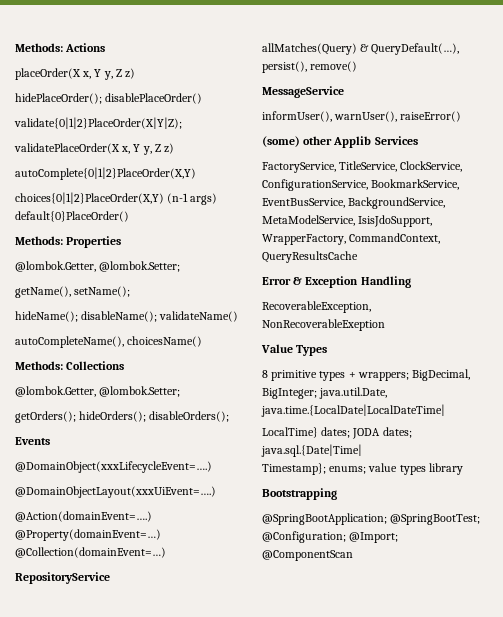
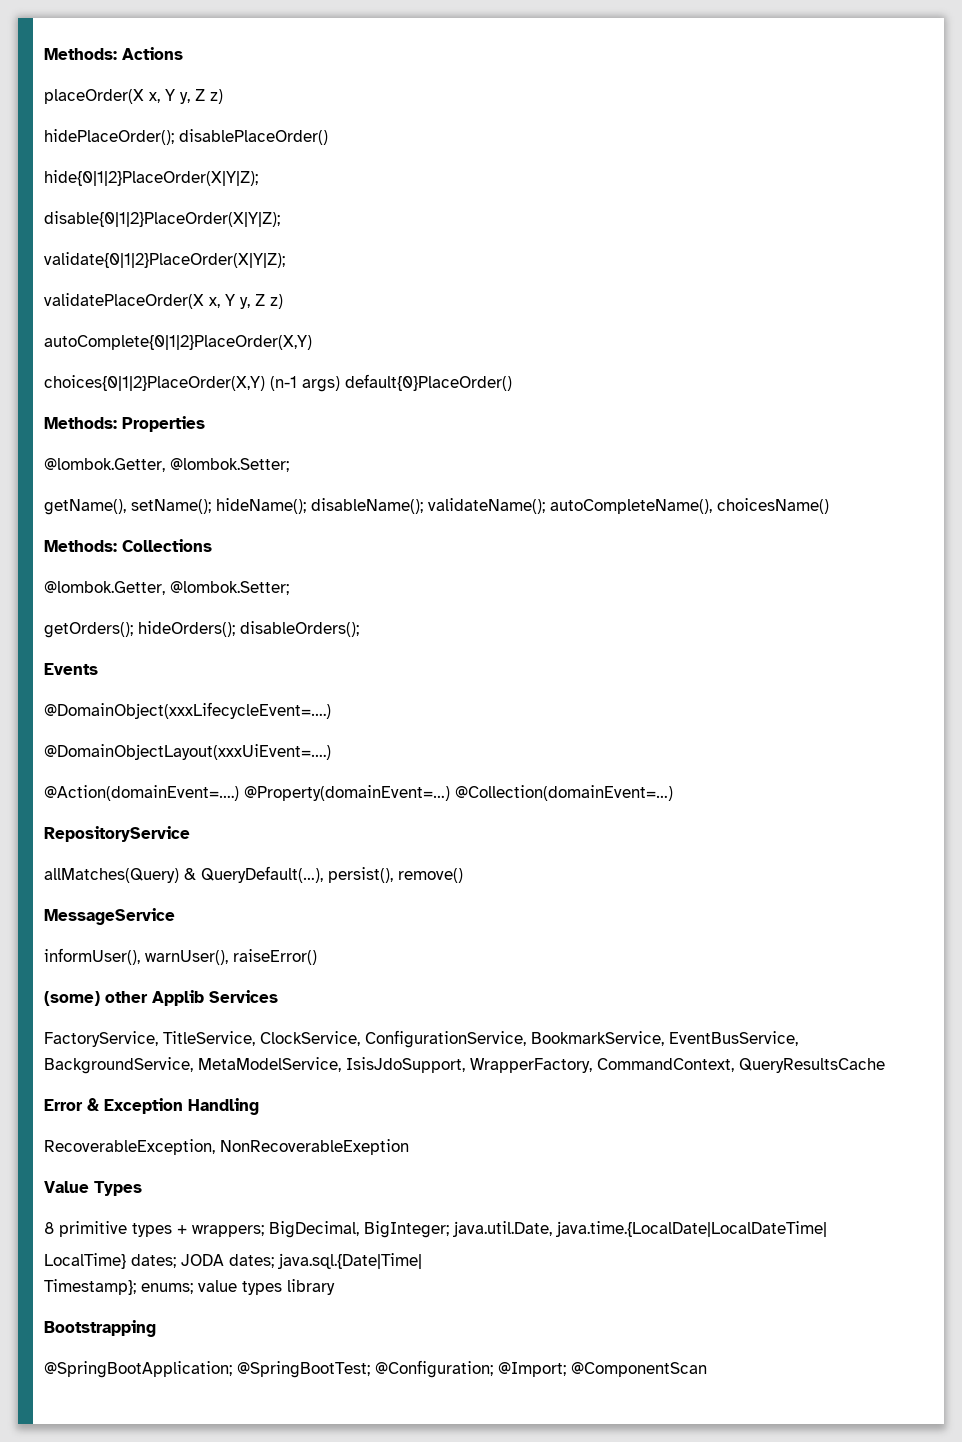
+ hide{0|1|2}PlaceOrder(X|Y|Z);
+ disable{0|1|2}PlaceOrder(X|Y|Z);
- getName(), setName();
- hideName(); disableName(); validateName()
- autoCompleteName(), choicesName()
+ getName(), setName(); hideName(); disableName(); validateName(); autoCompleteName(), choicesName()

